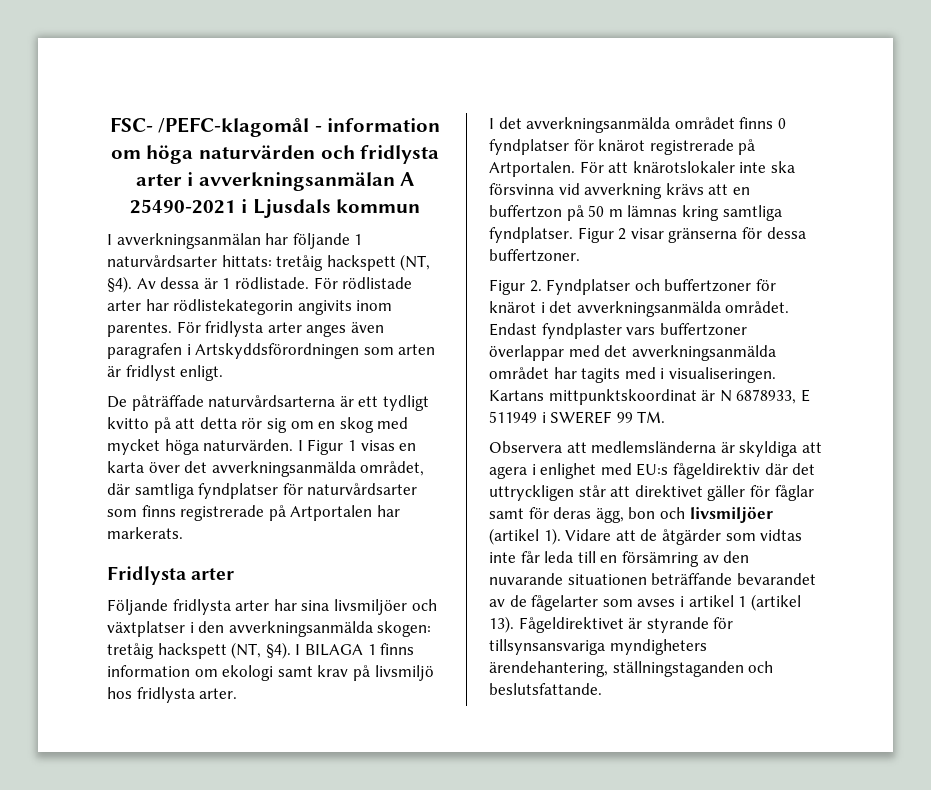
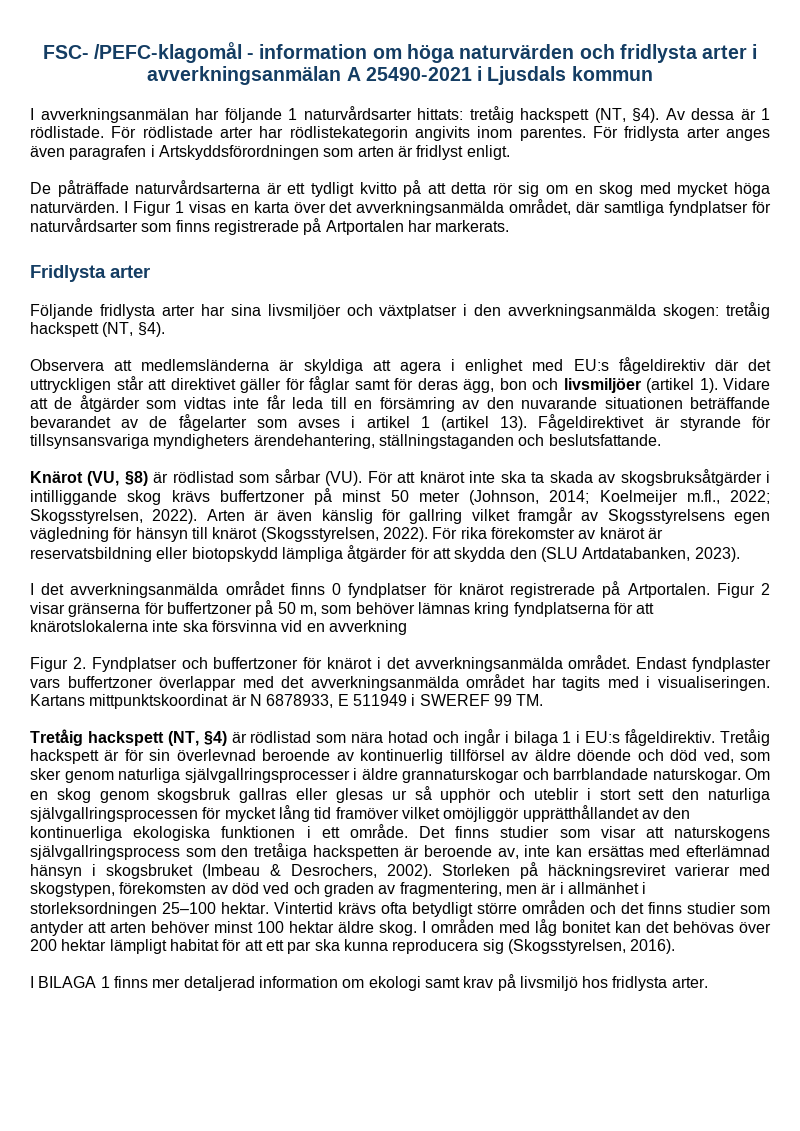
- I BILAGA 1 finns information om ekologi samt krav på livsmiljö hos fridlysta arter.
- I det avverkningsanmälda området finns 0 fyndplatser för knärot registrerade på Artportalen. För att knärotslokaler inte ska försvinna vid avverkning krävs att en buffertzon på 50 m lämnas kring samtliga fyndplatser. Figur 2 visar gränserna för dessa buffertzoner.
- Figur 2. Fyndplatser och buffertzoner för knärot i det avverkningsanmälda området. Endast fyndplaster vars buffertzoner överlappar med det avverkningsanmälda området har tagits med i visualiseringen. Kartans mittpunktskoordinat är N 6878933, E 511949 i SWEREF 99 TM.
+ Knärot (VU, §8) är rödlistad som sårbar (VU). För att knärot inte ska ta skada av skogsbruksåtgärder i intilliggande skog krävs buffertzoner på minst 50 meter (Johnson, 2014; Koelmeijer m.fl., 2022; Skogsstyrelsen, 2022). Arten är även känslig för gallring vilket framgår av Skogsstyrelsens egen vägledning för hänsyn till knärot (Skogsstyrelsen, 2022). För rika förekomster av knärot är reservatsbildning eller biotopskydd lämpliga åtgärder för att skydda den (SLU Artdatabanken, 2023).
+ I det avverkningsanmälda området finns 0 fyndplatser för knärot registrerade på Artportalen. Figur 2 visar gränserna för buffertzoner på 50 m, som behöver lämnas kring fyndplatserna för att knärotslokalerna inte ska försvinna vid en avverkning
+ Figur 2. Fyndplatser och buffertzoner för knärot i det avverkningsanmälda området. Endast fyndplaster vars buffertzoner överlappar med det avverkningsanmälda området har tagits med i visualiseringen. Kartans mittpunktskoordinat är N 6878933, E 511949 i SWEREF 99 TM.
+ Tretåig hackspett (NT, §4) är rödlistad som nära hotad och ingår i bilaga 1 i EU:s fågeldirektiv. Tretåig hackspett är för sin överlevnad beroende av kontinuerlig tillförsel av äldre döende och död ved, som sker genom naturliga självgallringsprocesser i äldre grannaturskogar och barrblandade naturskogar. Om en skog genom skogsbruk gallras eller glesas ur så upphör och uteblir i stort sett den naturliga självgallringsprocessen för mycket lång tid framöver vilket omöjliggör upprätthållandet av den kontinuerliga ekologiska funktionen i ett område. Det finns studier som visar att naturskogens självgallringsprocess som den tretåiga hackspetten är beroende av, inte kan ersättas med efterlämnad hänsyn i skogsbruket (Imbeau & Desrochers, 2002). Storleken på häckningsreviret varierar med skogstypen, förekomsten av död ved och graden av fragmentering, men är i allmänhet i storleksordningen 25–100 hektar. Vintertid krävs ofta betydligt större områden och det finns studier som antyder att arten behöver minst 100 hektar äldre skog. I områden med låg bonitet kan det behövas över 200 hektar lämpligt habitat för att ett par ska kunna reproducera sig (Skogsstyrelsen, 2016).
+ I BILAGA 1 finns mer detaljerad information om ekologi samt krav på livsmiljö hos fridlysta arter.

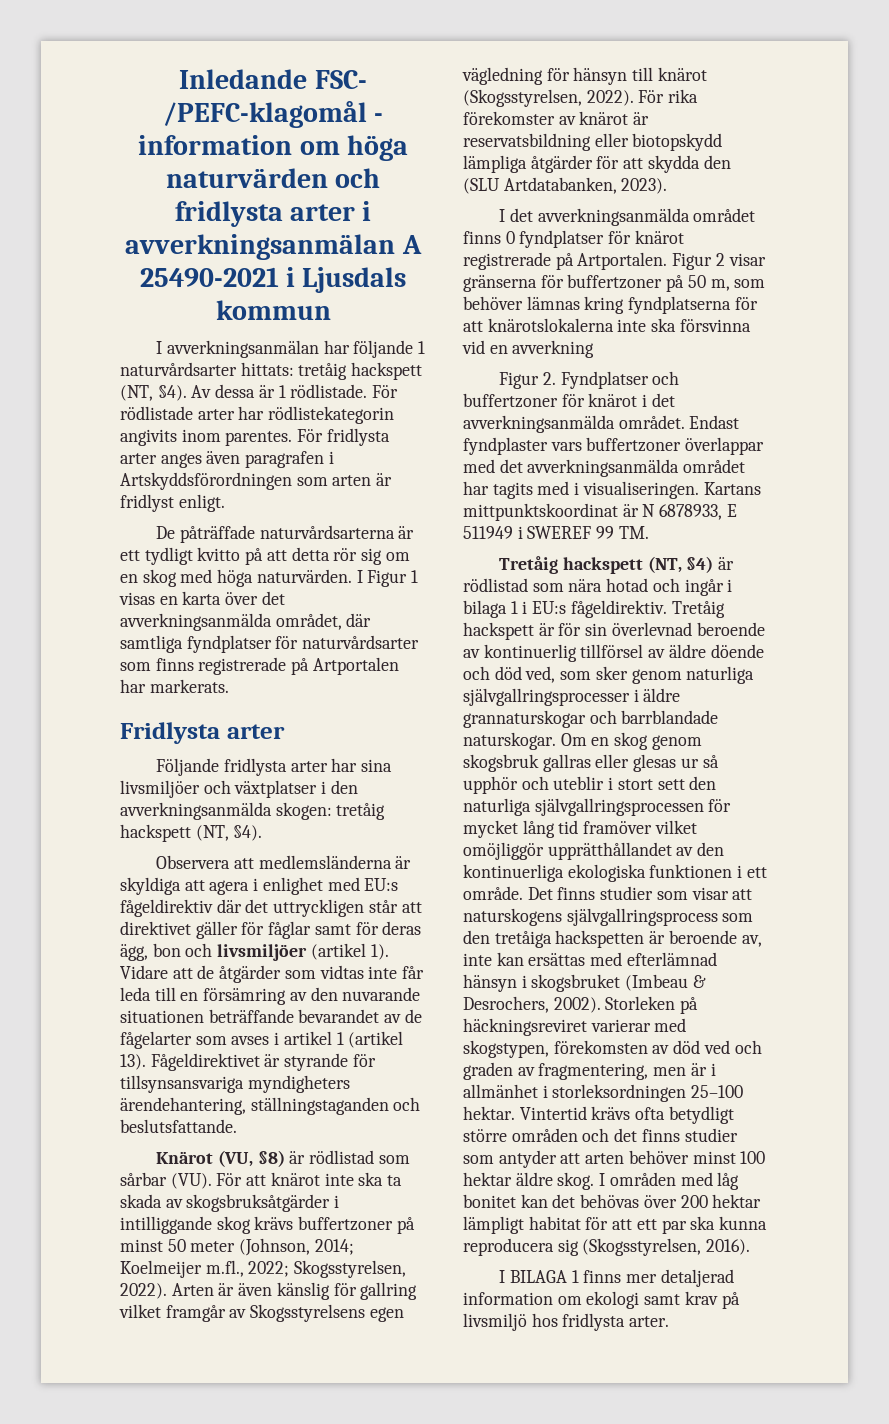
- FSC- /PEFC-klagomål - information om höga naturvärden och fridlysta arter i avverkningsanmälan A 25490-2021 i Ljusdals kommun
+ Inledande FSC- /PEFC-klagomål - information om höga naturvärden och fridlysta arter i avverkningsanmälan A 25490-2021 i Ljusdals kommun
- De påträffade naturvårdsarterna är ett tydligt kvitto på att detta rör sig om en skog med mycket höga naturvärden.
+ De påträffade naturvårdsarterna är ett tydligt kvitto på att detta rör sig om en skog med höga naturvärden.

